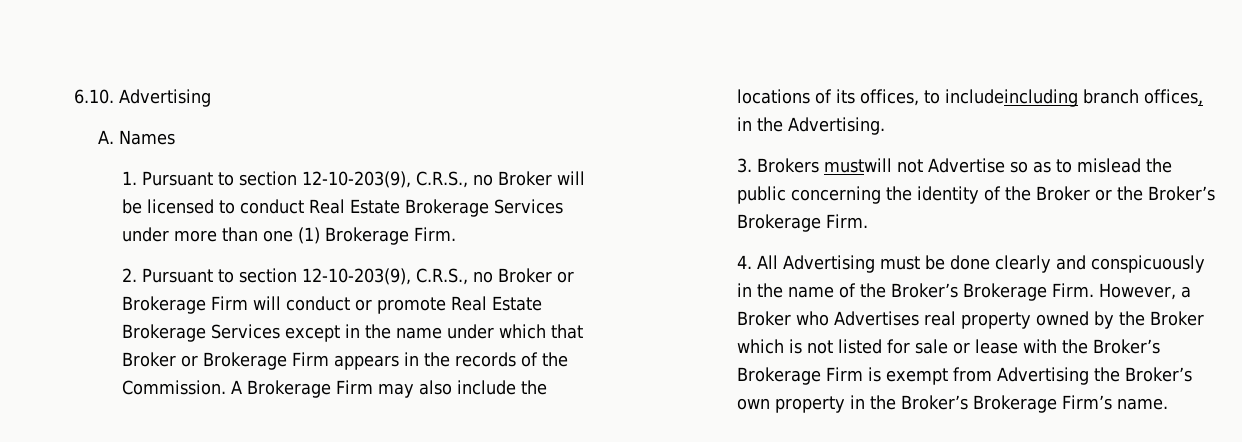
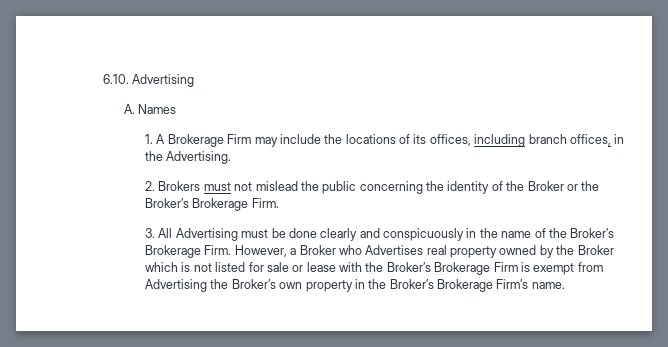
- 1. Pursuant to section 12-10-203(9), C.R.S., no Broker will be licensed to conduct Real Estate Brokerage Services under more than one (1) Brokerage Firm.
- 2. Pursuant to section 12-10-203(9), C.R.S., no Broker or Brokerage Firm will conduct or promote Real Estate Brokerage Services except in the name under which that Broker or Brokerage Firm appears in the records of the Commission. A Brokerage Firm may also include the locations of its offices, to includeincluding branch offices, in the Advertising.
+ 1. A Brokerage Firm may include the locations of its offices, including branch offices, in the Advertising.
- 3. Brokers mustwill not Advertise so as to mislead the public concerning the identity of the Broker or the Broker’s Brokerage Firm.
+ 2. Brokers must not mislead the public concerning the identity of the Broker or the Broker’s Brokerage Firm.
- 4. All Advertising must be done clearly and conspicuously in the name of the Broker’s Brokerage Firm.
+ 3. All Advertising must be done clearly and conspicuously in the name of the Broker’s Brokerage Firm.

